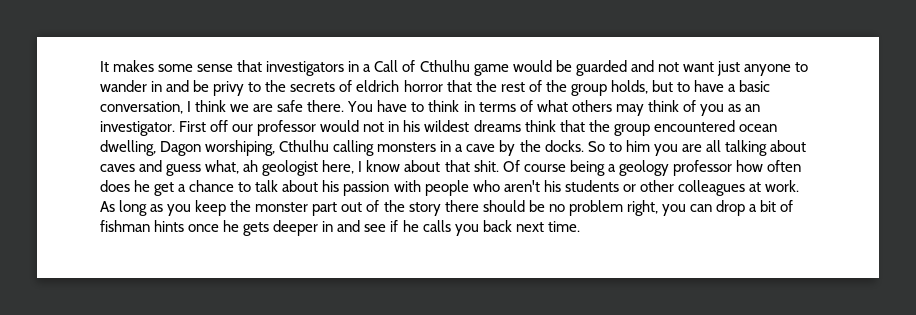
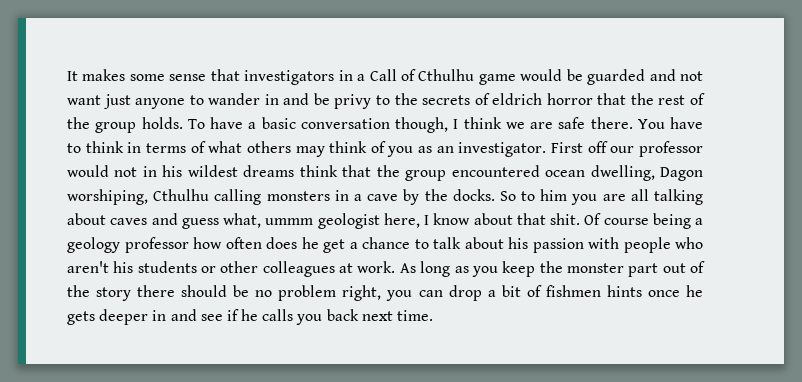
- It makes some sense that investigators in a Call of Cthulhu game would be guarded and not want just anyone to wander in and be privy to the secrets of eldrich horror that the rest of the group holds, but to have a basic conversation, I think we are safe there.
+ It makes some sense that investigators in a Call of Cthulhu game would be guarded and not want just anyone to wander in and be privy to the secrets of eldrich horror that the rest of the group holds. To have a basic conversation though, I think we are safe there.
- So to him you are all talking about caves and guess what, ah geologist here, I know about that shit.
+ So to him you are all talking about caves and guess what, ummm geologist here, I know about that shit.
- As long as you keep the monster part out of the story there should be no problem right, you can drop a bit of fishman hints once he gets deeper in and see if he calls you back next time.
+ As long as you keep the monster part out of the story there should be no problem right, you can drop a bit of fishmen hints once he gets deeper in and see if he calls you back next time.

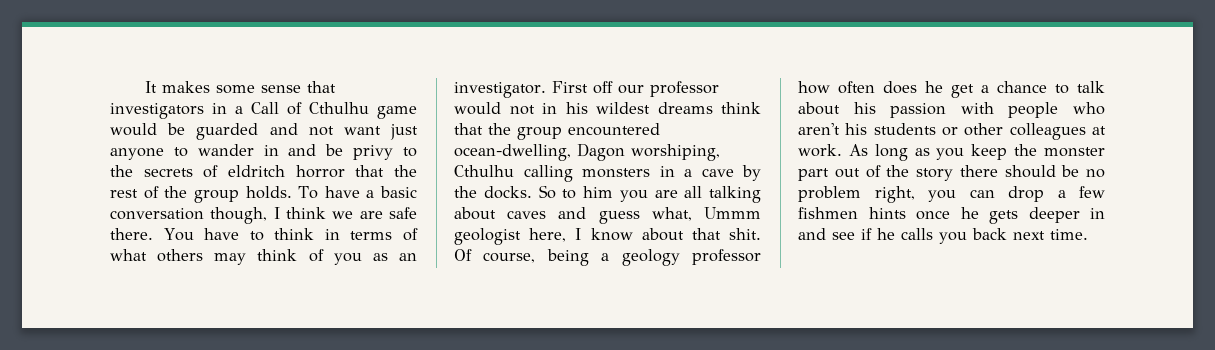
- It makes some sense that investigators in a Call of Cthulhu game would be guarded and not want just anyone to wander in and be privy to the secrets of eldrich horror that the rest of the group holds.
+ It makes some sense that investigators in a Call of Cthulhu game would be guarded and not want just anyone to wander in and be privy to the secrets of eldritch horror that the rest of the group holds.
- First off our professor would not in his wildest dreams think that the group encountered ocean dwelling, Dagon worshiping, Cthulhu calling monsters in a cave by the docks.
+ First off our professor would not in his wildest dreams think that the group encountered ocean-dwelling, Dagon worshiping, Cthulhu calling monsters in a cave by the docks.
- So to him you are all talking about caves and guess what, ummm geologist here, I know about that shit.
+ So to him you are all talking about caves and guess what, Ummm geologist here, I know about that shit.
- Of course being a geology professor how often does he get a chance to talk about his passion with people who aren't his students or other colleagues at work.
+ Of course, being a geology professor how often does he get a chance to talk about his passion with people who aren't his students or other colleagues at work.
- As long as you keep the monster part out of the story there should be no problem right, you can drop a bit of fishmen hints once he gets deeper in and see if he calls you back next time.
+ As long as you keep the monster part out of the story there should be no problem right, you can drop a few fishmen hints once he gets deeper in and see if he calls you back next time.

